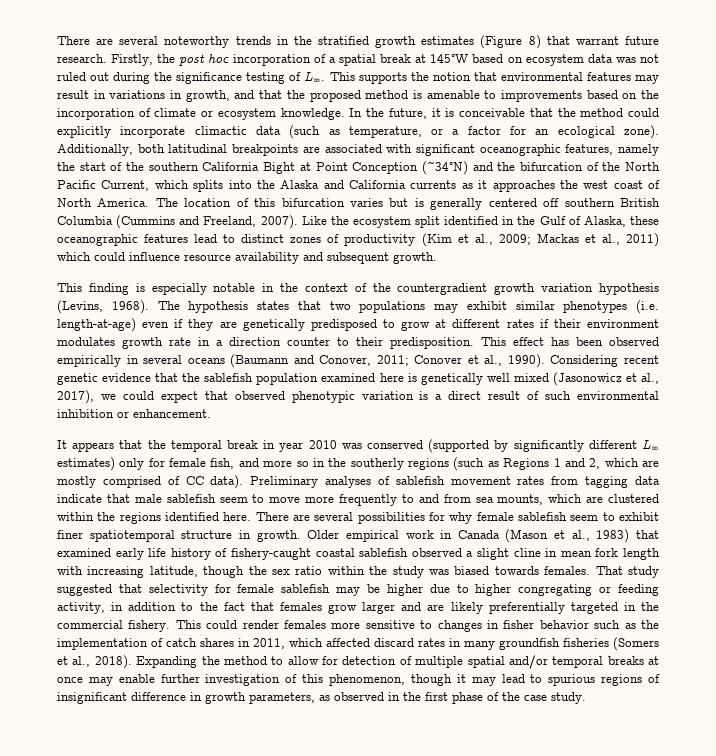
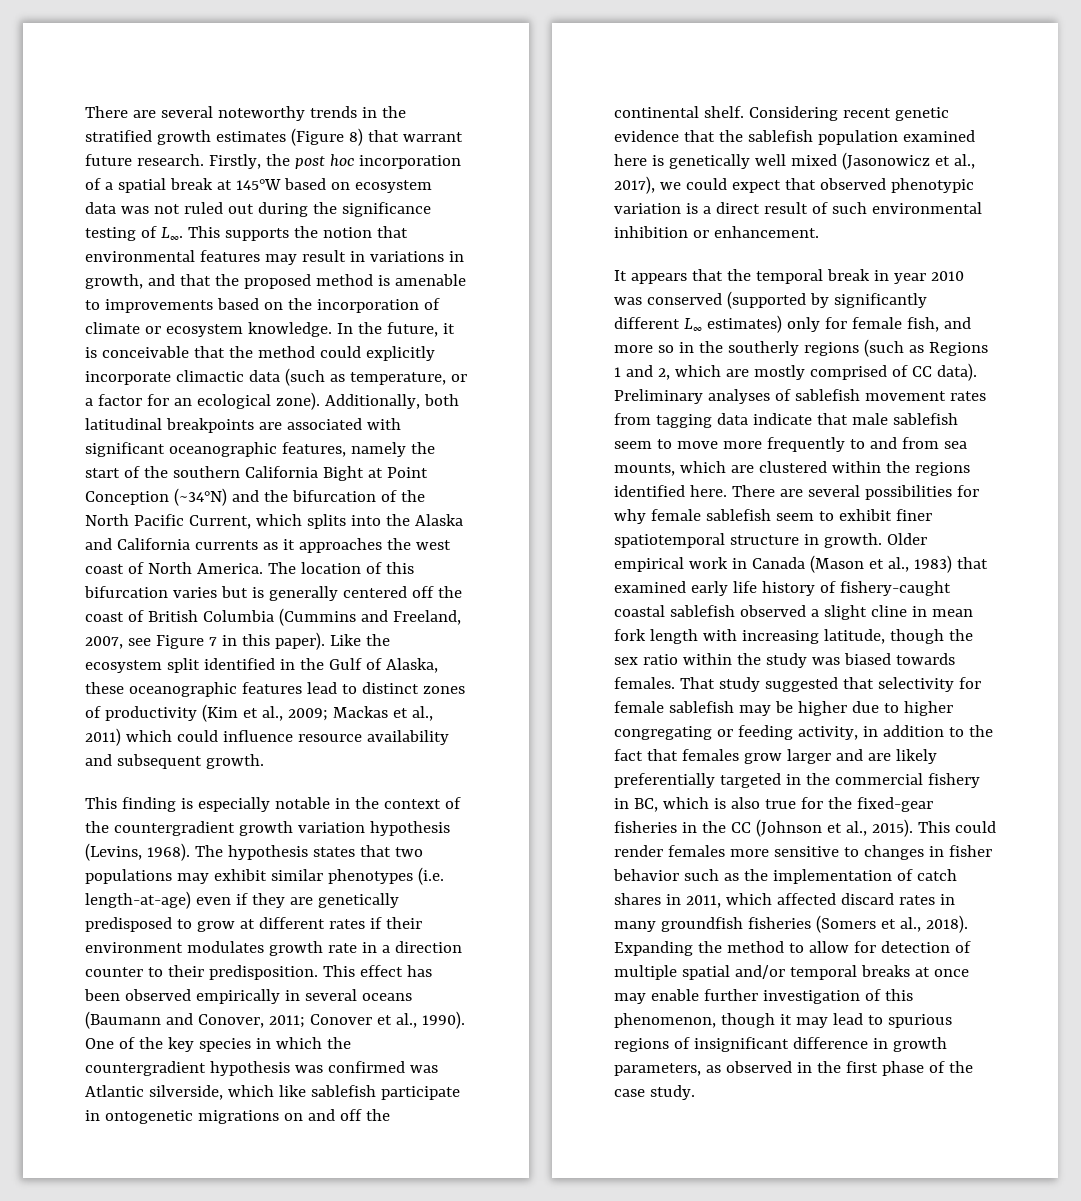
- The location of this bifurcation varies but is generally centered off southern British Columbia (Cummins and Freeland, 2007).
+ The location of this bifurcation varies but is generally centered off the coast of British Columbia (Cummins and Freeland, 2007, see Figure 7 in this paper).
+ One of the key species in which the countergradient hypothesis was confirmed was Atlantic silverside, which like sablefish participate in ontogenetic migrations on and off the continental shelf.
- That study suggested that selectivity for female sablefish may be higher due to higher congregating or feeding activity, in addition to the fact that females grow larger and are likely preferentially targeted in the commercial fishery.
+ That study suggested that selectivity for female sablefish may be higher due to higher congregating or feeding activity, in addition to the fact that females grow larger and are likely preferentially targeted in the commercial fishery in BC, which is also true for the fixed-gear fisheries in the CC (Johnson et al., 2015).

